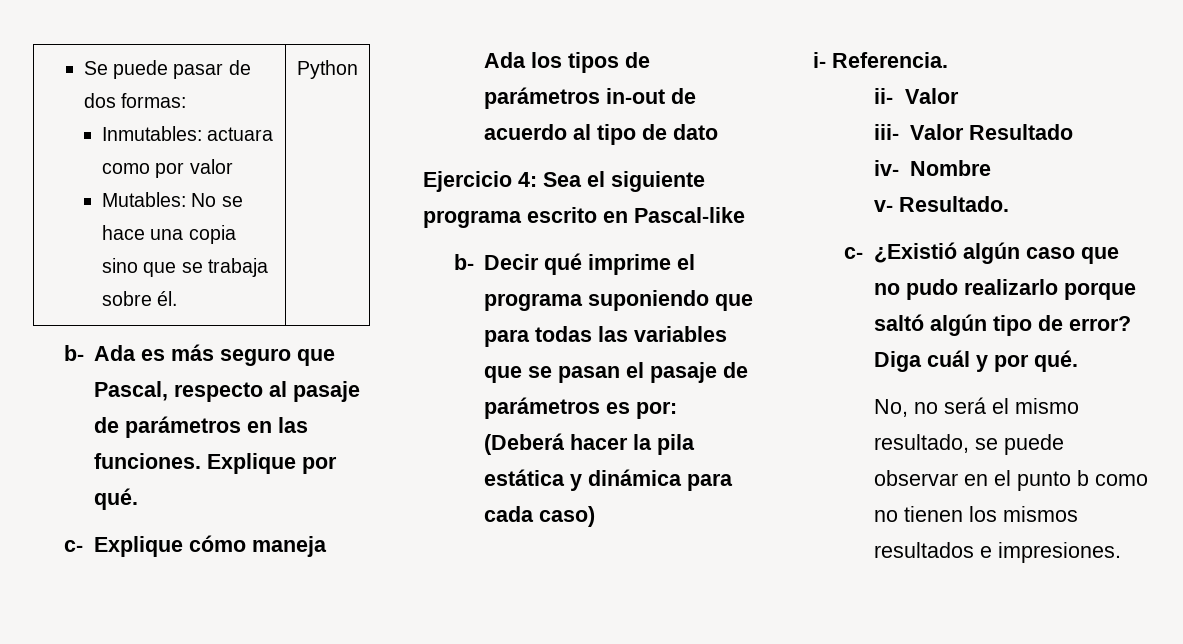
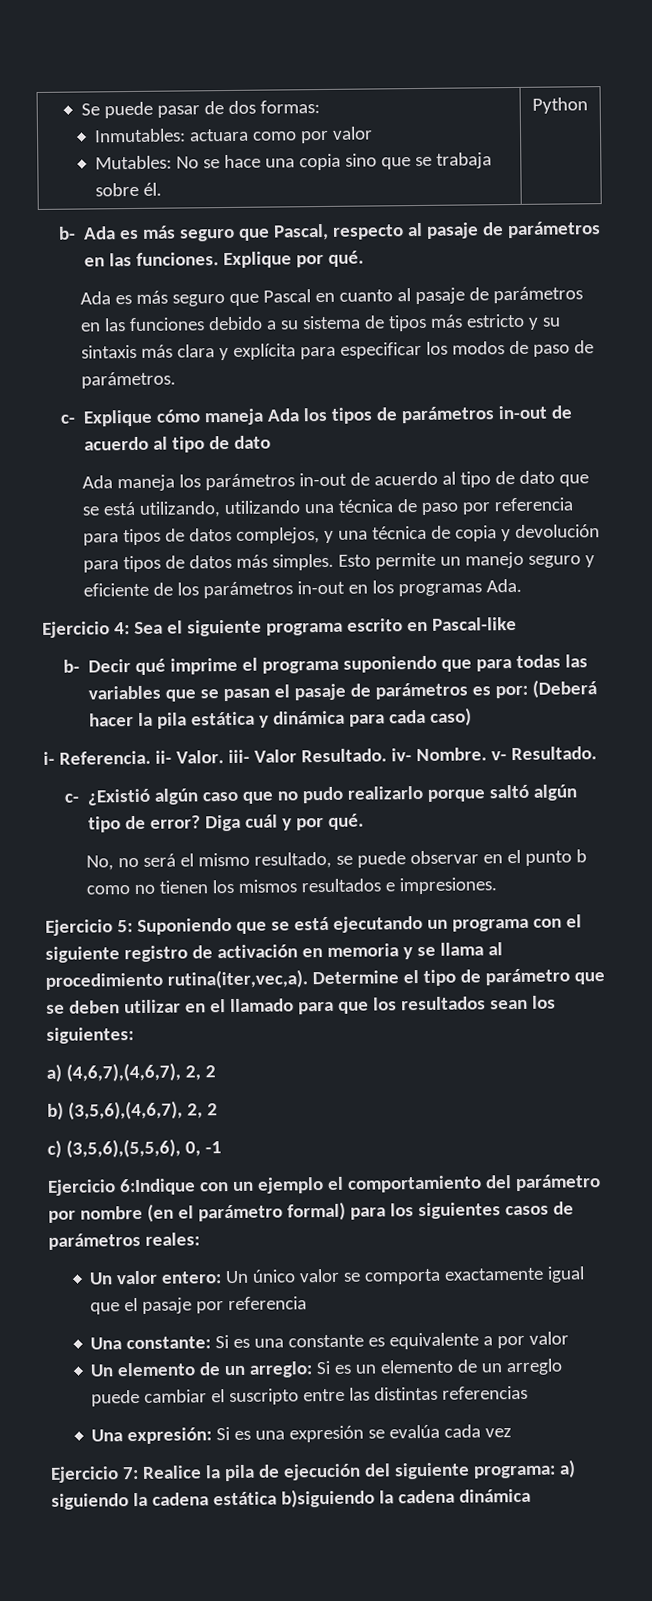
+ Ada es más seguro que Pascal en cuanto al pasaje de parámetros en las funciones debido a su sistema de tipos más estricto y su sintaxis más clara y explícita para especificar los modos de paso de parámetros.
+ Ada maneja los parámetros in-out de acuerdo al tipo de dato que se está utilizando, utilizando una técnica de paso por referencia para tipos de datos complejos, y una técnica de copia y devolución para tipos de datos más simples. Esto permite un manejo seguro y eficiente de los parámetros in-out en los programas Ada.
- i- Referencia.
- ii- Valor
- iii- Valor Resultado
- iv- Nombre
- v- Resultado.
+ i- Referencia. ii- Valor. iii- Valor Resultado. iv- Nombre. v- Resultado.
+ Ejercicio 5: Suponiendo que se está ejecutando un programa con el siguiente registro de activación en memoria y se llama al procedimiento rutina(iter,vec,a). Determine el tipo de parámetro que se deben utilizar en el llamado para que los resultados sean los siguientes:
+ a) (4,6,7),(4,6,7), 2, 2
+ b) (3,5,6),(4,6,7), 2, 2
+ c) (3,5,6),(5,5,6), 0, -1
+ Ejercicio 6:Indique con un ejemplo el comportamiento del parámetro por nombre (en el parámetro formal) para los siguientes casos de parámetros reales:
+ Un valor entero: Un único valor se comporta exactamente igual que el pasaje por referencia
+ Una constante: Si es una constante es equivalente a por valor
+ Un elemento de un arreglo: Si es un elemento de un arreglo puede cambiar el suscripto entre las distintas referencias
+ Una expresión: Si es una expresión se evalúa cada vez
+ Ejercicio 7: Realice la pila de ejecución del siguiente programa: a) siguiendo la cadena estática b)siguiendo la cadena dinámica

